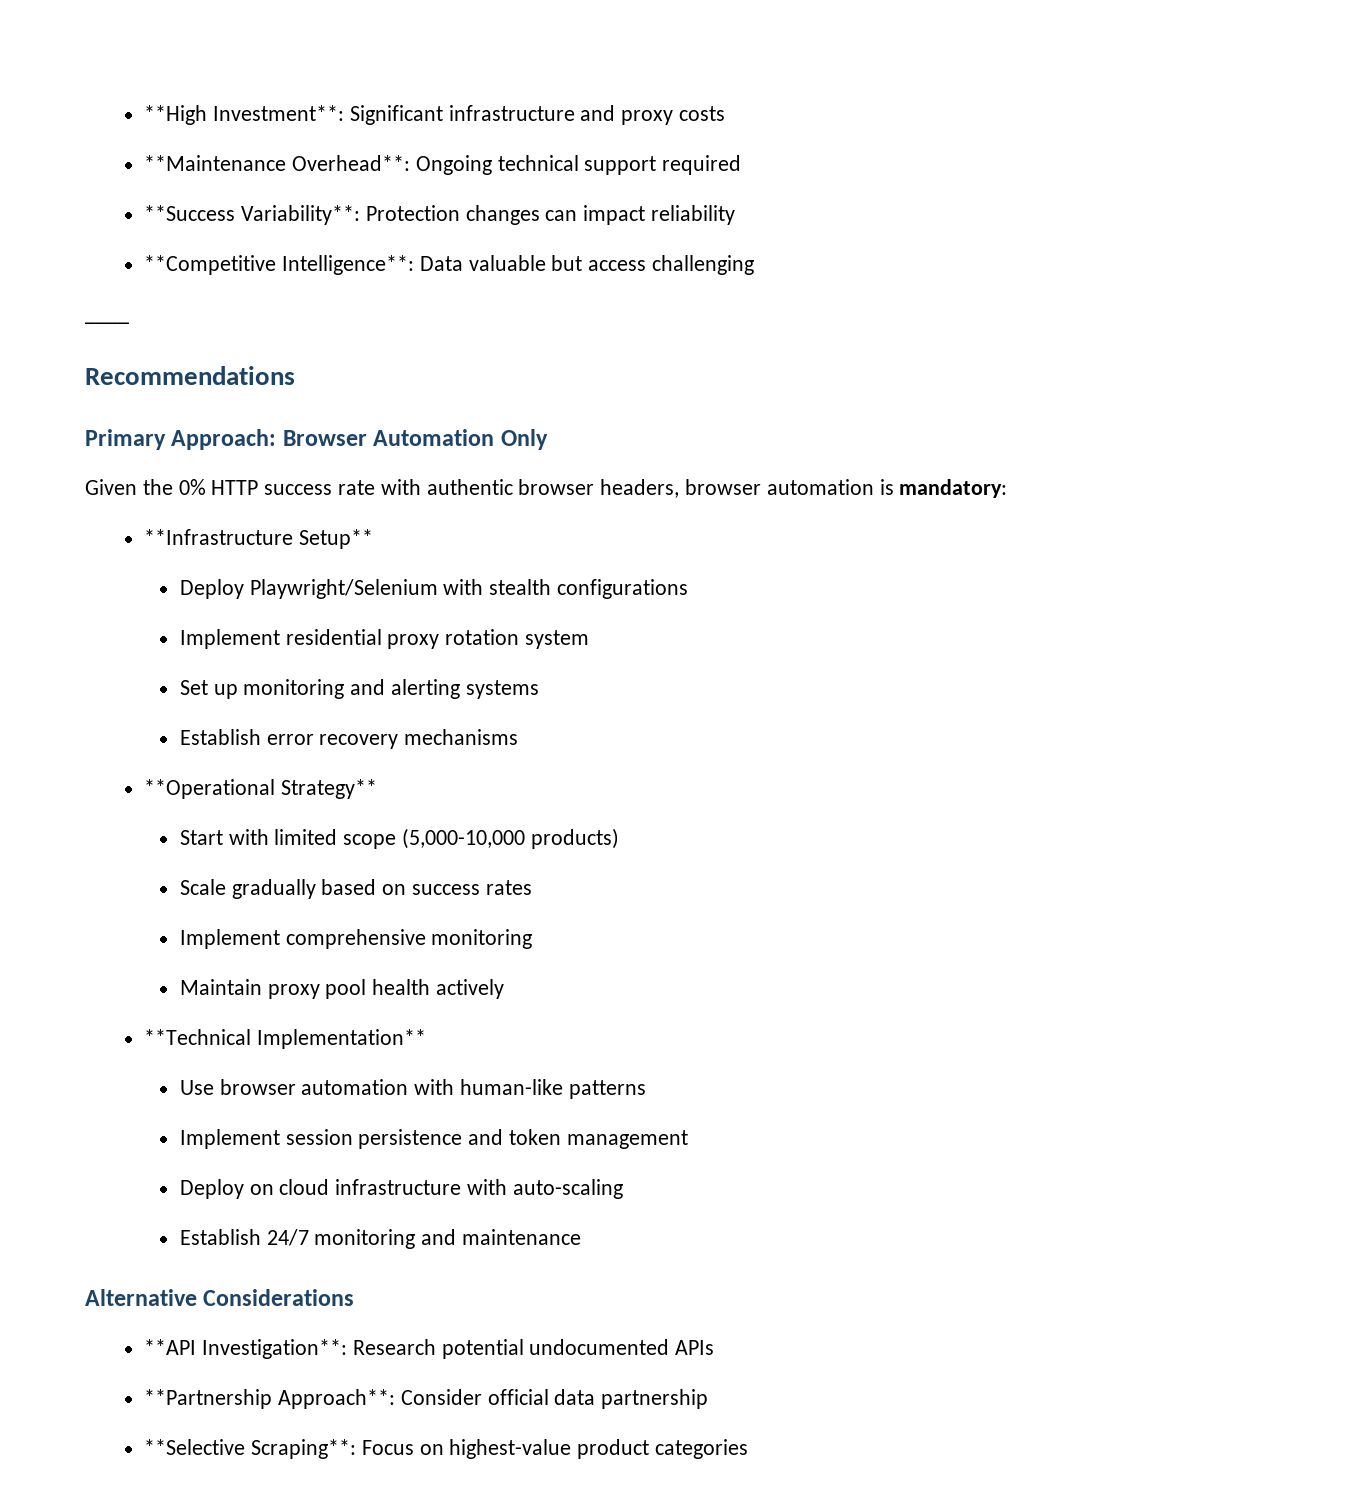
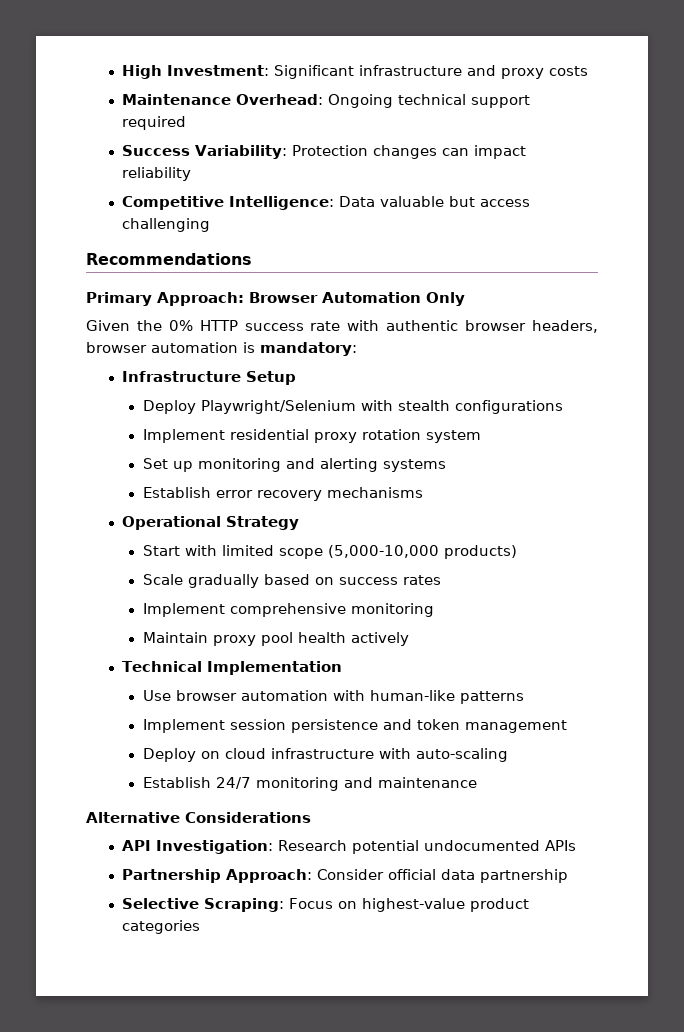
- **High Investment**: Significant infrastructure and proxy costs
+ High Investment: Significant infrastructure and proxy costs
- **Maintenance Overhead**: Ongoing technical support required
+ Maintenance Overhead: Ongoing technical support required
- **Success Variability**: Protection changes can impact reliability
+ Success Variability: Protection changes can impact reliability
- **Competitive Intelligence**: Data valuable but access challenging
+ Competitive Intelligence: Data valuable but access challenging
- ____
- **Infrastructure Setup**
+ Infrastructure Setup
- **Operational Strategy**
+ Operational Strategy
- **Technical Implementation**
+ Technical Implementation
- **API Investigation**: Research potential undocumented APIs
+ API Investigation: Research potential undocumented APIs
- **Partnership Approach**: Consider official data partnership
+ Partnership Approach: Consider official data partnership
- **Selective Scraping**: Focus on highest-value product categories
+ Selective Scraping: Focus on highest-value product categories

